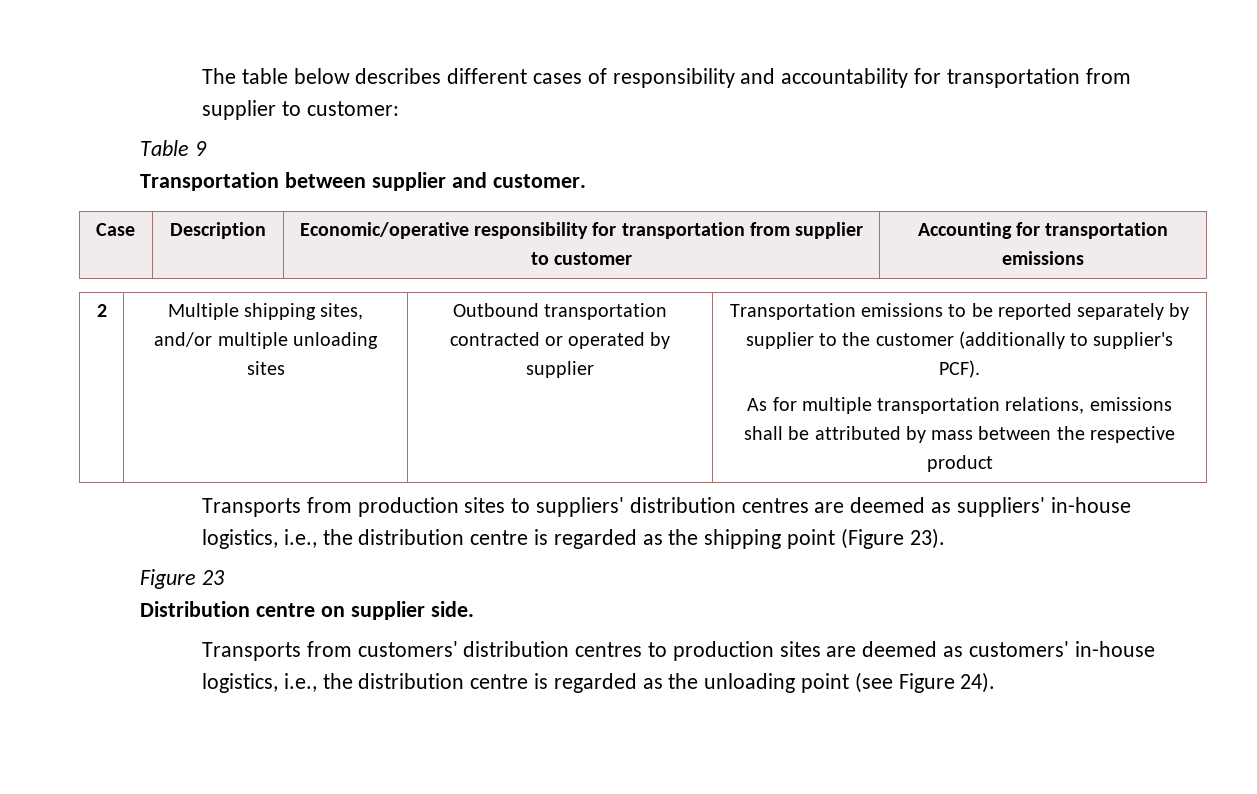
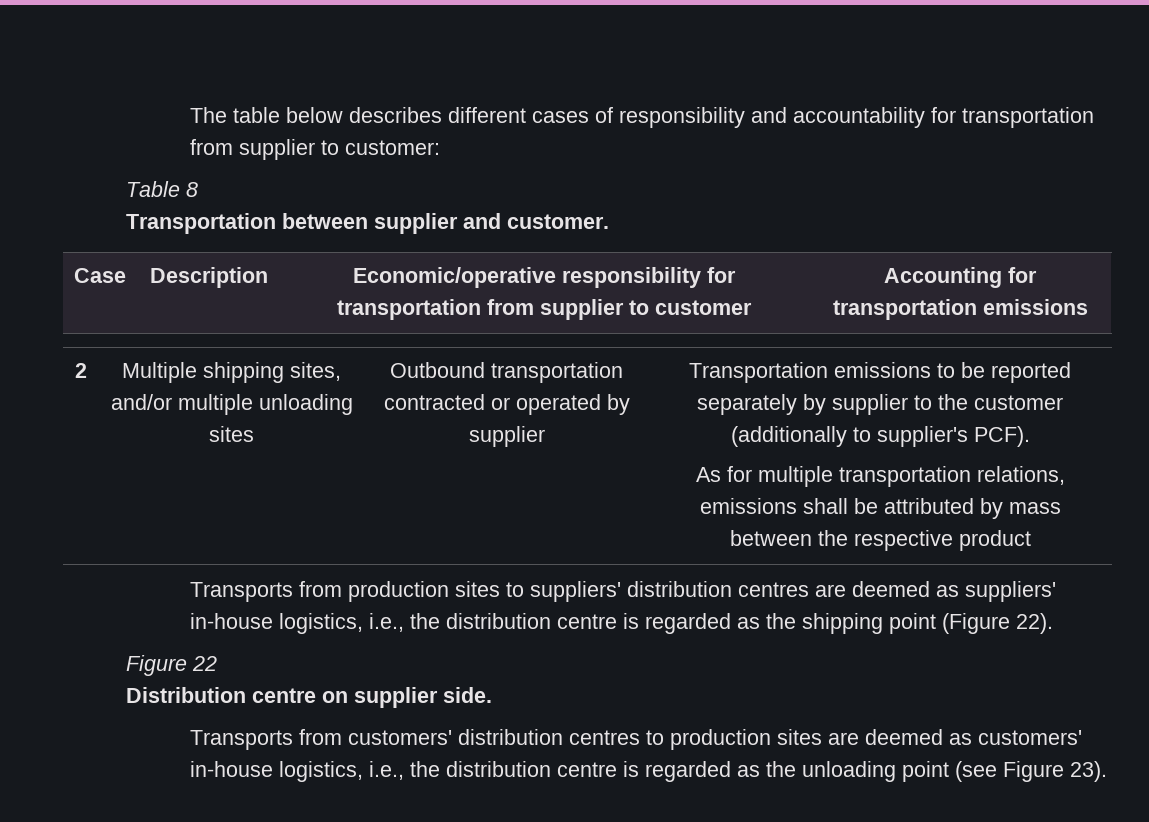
- Table 9
+ Table 8
- Transports from production sites to suppliers' distribution centres are deemed as suppliers' in-house logistics, i.e., the distribution centre is regarded as the shipping point (Figure 23).
- Figure 23
+ Transports from production sites to suppliers' distribution centres are deemed as suppliers' in-house logistics, i.e., the distribution centre is regarded as the shipping point (Figure 22).
+ Figure 22
- Transports from customers' distribution centres to production sites are deemed as customers' in-house logistics, i.e., the distribution centre is regarded as the unloading point (see Figure 24).
+ Transports from customers' distribution centres to production sites are deemed as customers' in-house logistics, i.e., the distribution centre is regarded as the unloading point (see Figure 23).

